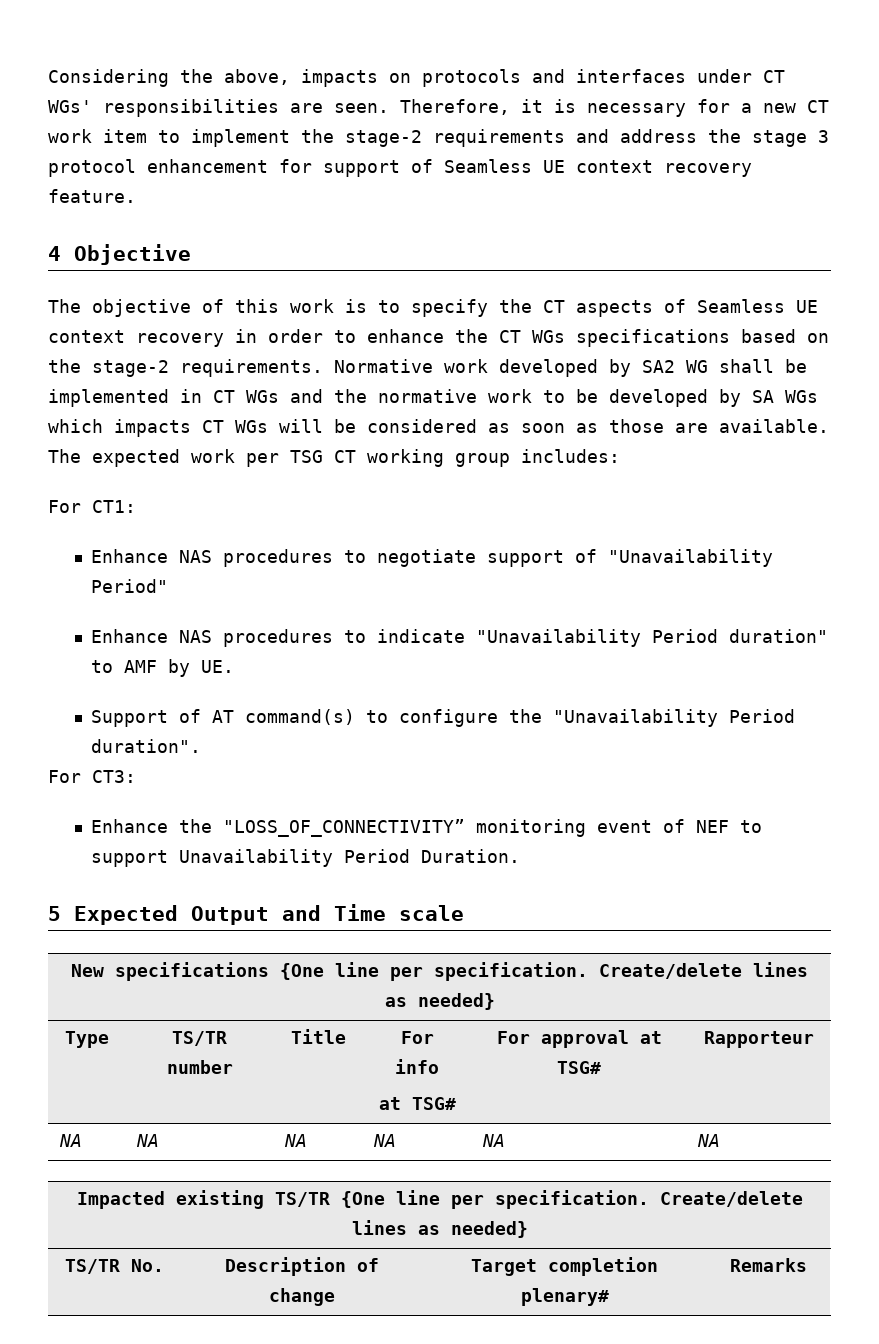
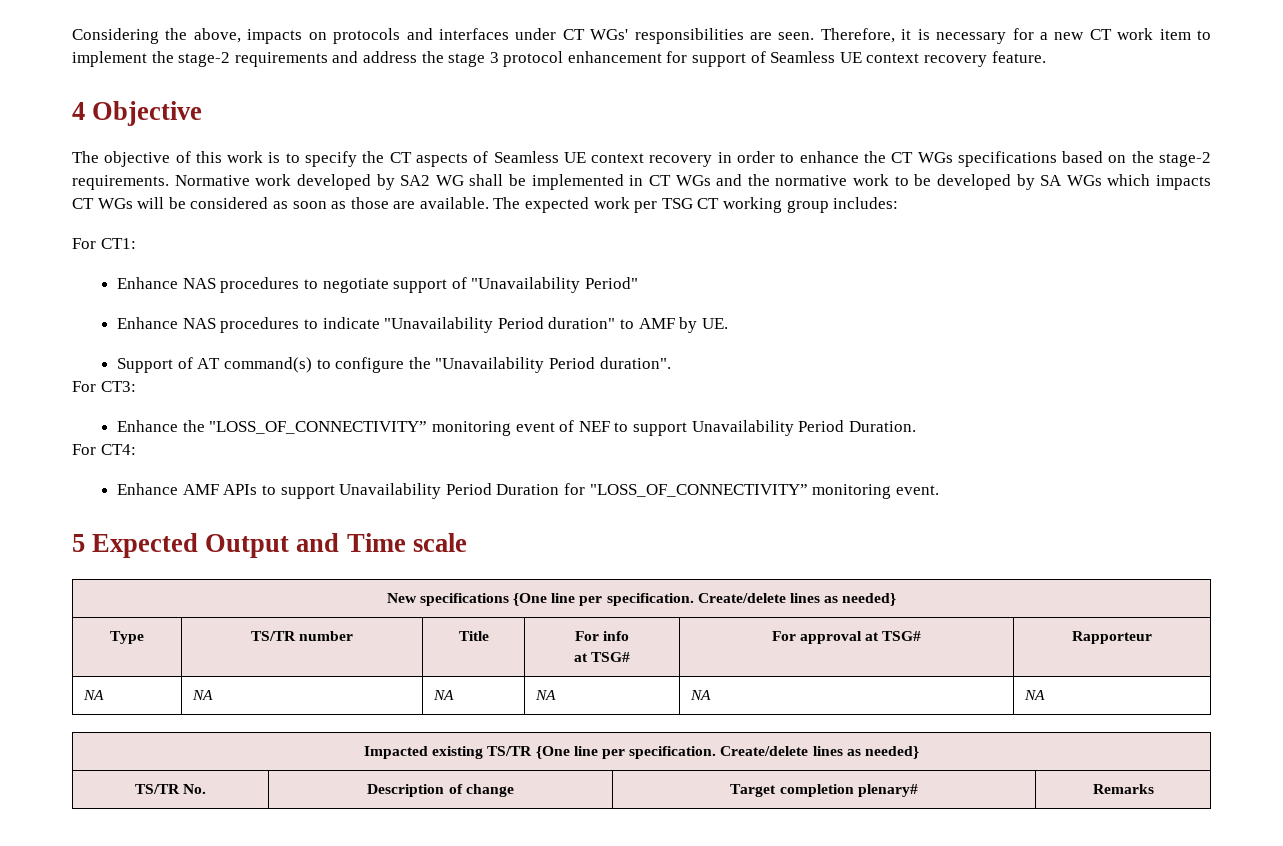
+ For CT4:
+ Enhance AMF APIs to support Unavailability Period Duration for "LOSS_OF_CONNECTIVITY” monitoring event.

